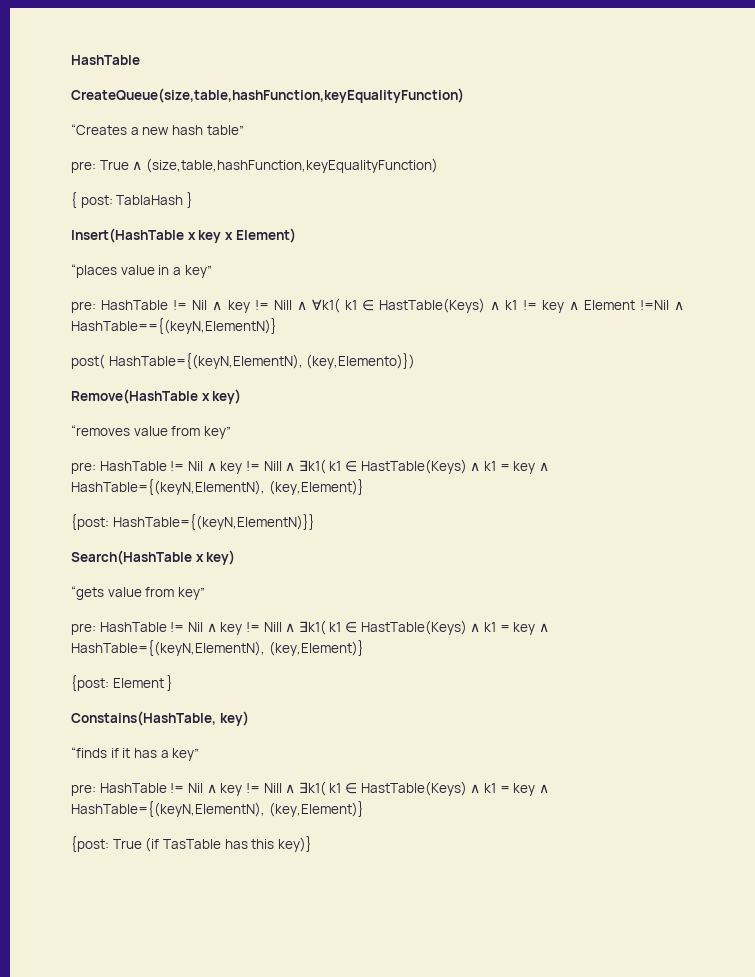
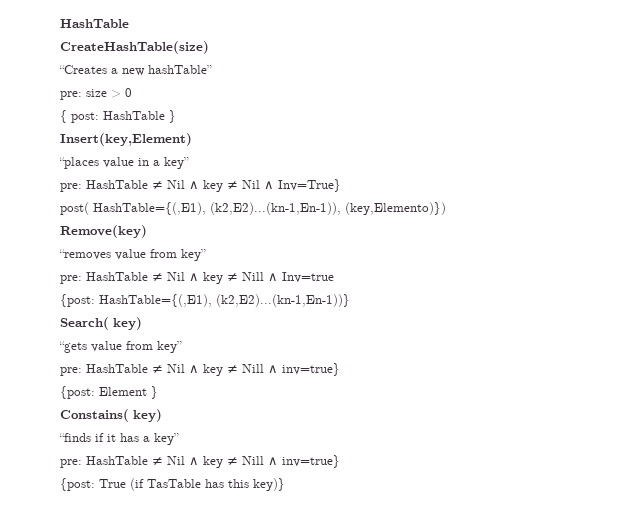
- CreateQueue(size,table,hashFunction,keyEqualityFunction)
+ CreateHashTable(size)
- “Creates a new hash table”
- pre: True ∧ (size,table,hashFunction,keyEqualityFunction)
+ “Creates a new hashTable”
+ pre: size > 0
- { post: TablaHash }
- Insert(HashTable x key x Element)
+ { post: HashTable }
+ Insert(key,Element)
- pre: HashTable != Nil ∧ key != Nill ∧ ∀k1( k1 ∈ HastTable(Keys) ∧ k1 != key ∧ Element !=Nil ∧ HashTable=={(keyN,ElementN)}
+ pre: HashTable ≠ Nil ∧ key ≠ Nil ∧ Inv=True}
- post( HashTable={(keyN,ElementN), (key,Elemento)})
+ post( HashTable={(,E1), (k2,E2)...(kn-1,En-1)), (key,Elemento)})
- Remove(HashTable x key)
+ Remove(key)
  “removes value from key”
- pre: HashTable != Nil ∧ key != Nill ∧ ∃k1( k1 ∈ HastTable(Keys) ∧ k1 = key ∧ HashTable={(keyN,ElementN), (key,Element)}
- {post: HashTable={(keyN,ElementN)}}
- Search(HashTable x key)
+ pre: HashTable ≠ Nil ∧ key ≠ Nill ∧ Inv=true
+ {post: HashTable={(,E1), (k2,E2)...(kn-1,En-1))}
+ Search( key)
  “gets value from key”
- pre: HashTable != Nil ∧ key != Nill ∧ ∃k1( k1 ∈ HastTable(Keys) ∧ k1 = key ∧ HashTable={(keyN,ElementN), (key,Element)}
+ pre: HashTable ≠ Nil ∧ key ≠ Nill ∧ inv=true}
- Constains(HashTable, key)
+ Constains( key)
  “finds if it has a key”
- pre: HashTable != Nil ∧ key != Nill ∧ ∃k1( k1 ∈ HastTable(Keys) ∧ k1 = key ∧ HashTable={(keyN,ElementN), (key,Element)}
+ pre: HashTable ≠ Nil ∧ key ≠ Nill ∧ inv=true}

